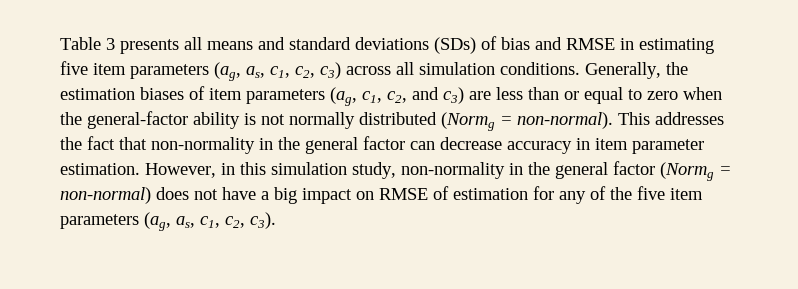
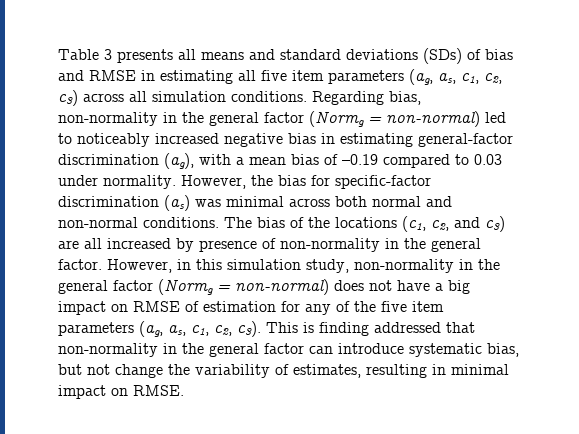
- Table 3 presents all means and standard deviations (SDs) of bias and RMSE in estimating five item parameters (ag, as, c1, c2, c3) across all simulation conditions.
+ Table 3 presents all means and standard deviations (SDs) of bias and RMSE in estimating all five item parameters (ag, as, c1, c2, c3) across all simulation conditions.
- Generally, the estimation biases of item parameters (ag, c1, c2, and c3) are less than or equal to zero when the general-factor ability is not normally distributed (Normg = non-normal). This addresses the fact that non-normality in the general factor can decrease accuracy in item parameter estimation.
+ Regarding bias, non-normality in the general factor (Normg = non-normal) led to noticeably increased negative bias in estimating general-factor discrimination (ag), with a mean bias of –0.19 compared to 0.03 under normality. However, the bias for specific-factor discrimination (as) was minimal across both normal and non-normal conditions. The bias of the locations (c1, c2, and c3) are all increased by presence of non-normality in the general factor.
+ This is finding addressed that non-normality in the general factor can introduce systematic bias, but not change the variability of estimates, resulting in minimal impact on RMSE.

